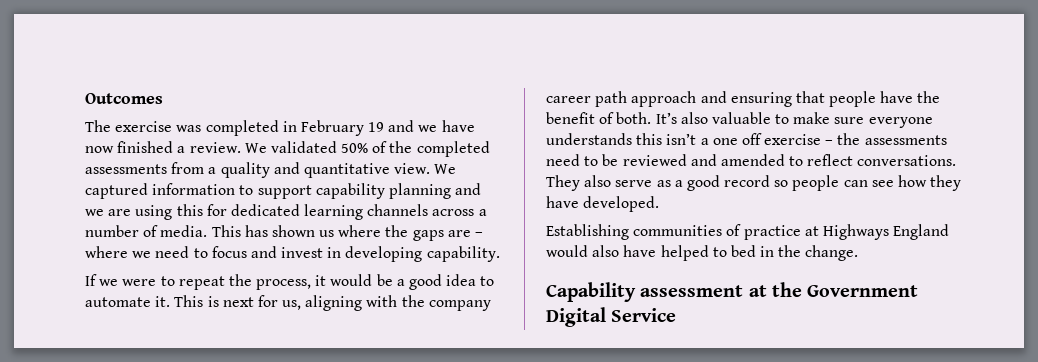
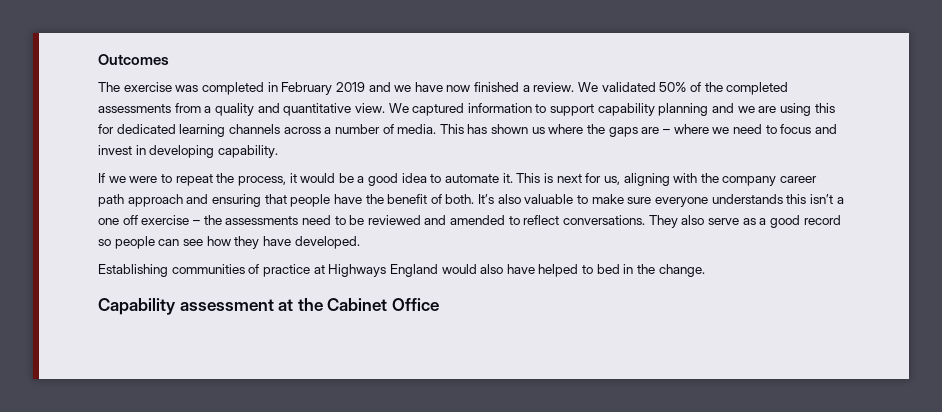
- The exercise was completed in February 19 and we have now finished a review.
+ The exercise was completed in February 2019 and we have now finished a review.
- Capability assessment at the Government Digital Service
+ Capability assessment at the Cabinet Office

